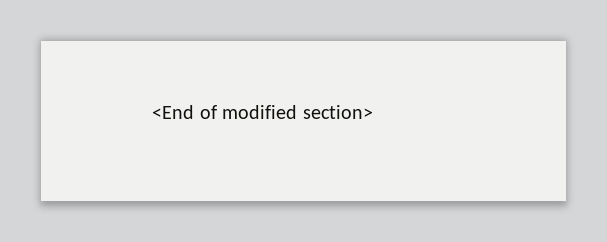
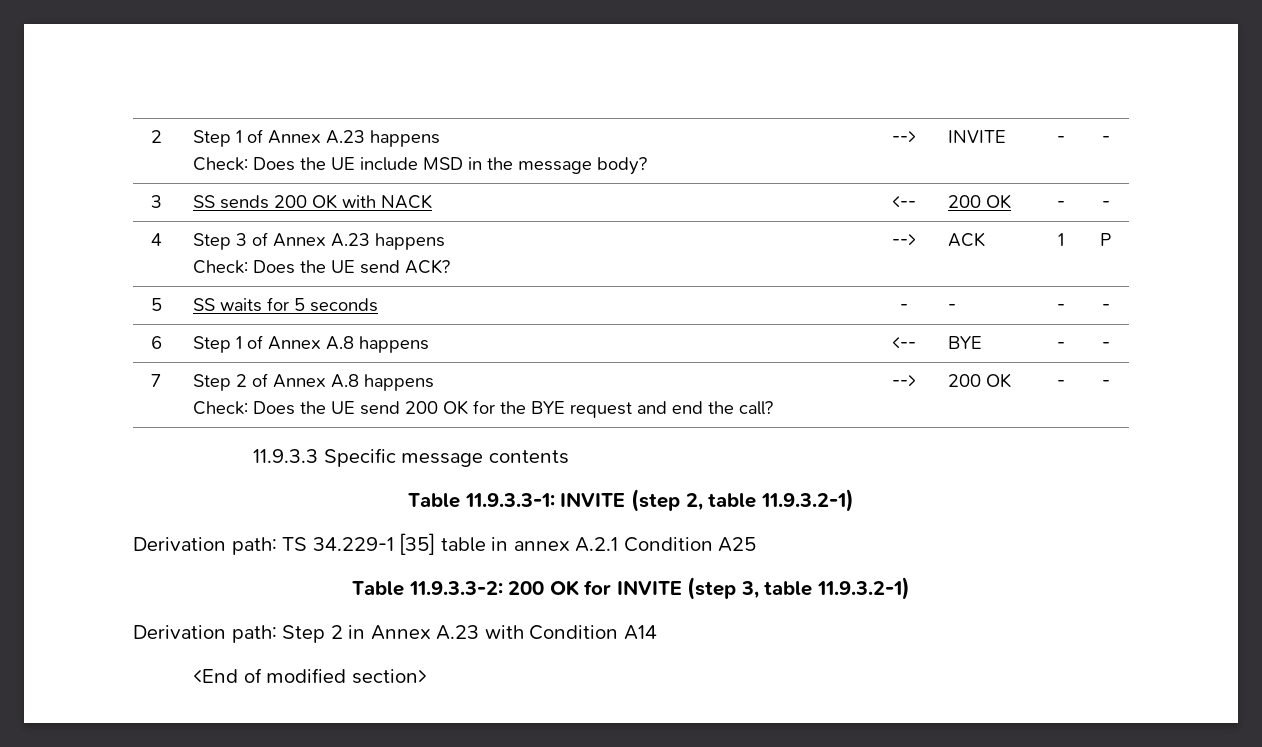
+ 2 | Step 1 of Annex A.23 happens
+ Check: Does the UE include MSD in the message body? | --> | INVITE | - | -
+ 3 | SS sends 200 OK with NACK | <-- | 200 OK | - | -
+ 4 | Step 3 of Annex A.23 happens
+ Check: Does the UE send ACK? | --> | ACK | 1 | P
+ 5 | SS waits for 5 seconds | - | - | - | -
+ 6 | Step 1 of Annex A.8 happens | <-- | BYE | - | -
+ 7 | Step 2 of Annex A.8 happens
+ Check: Does the UE send 200 OK for the BYE request and end the call? | --> | 200 OK | - | -
+ 11.9.3.3 Specific message contents
+ Table 11.9.3.3-1: INVITE (step 2, table 11.9.3.2-1)
+ Derivation path: TS 34.229-1 [35] table in annex A.2.1 Condition A25
+ Table 11.9.3.3-2: 200 OK for INVITE (step 3, table 11.9.3.2-1)
+ Derivation path: Step 2 in Annex A.23 with Condition A14

